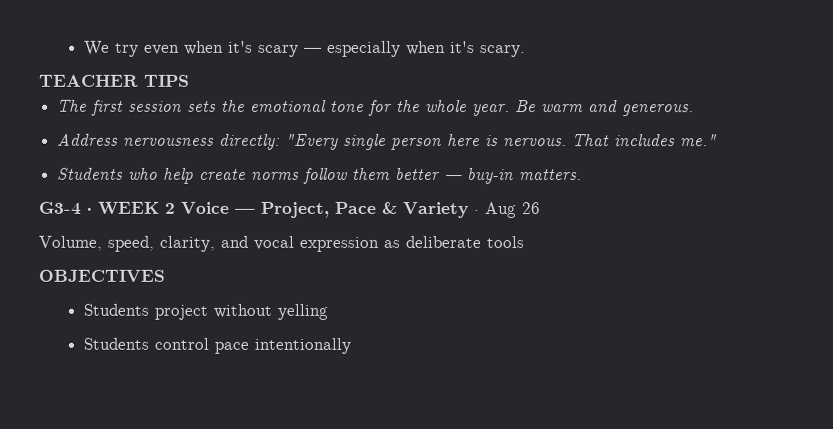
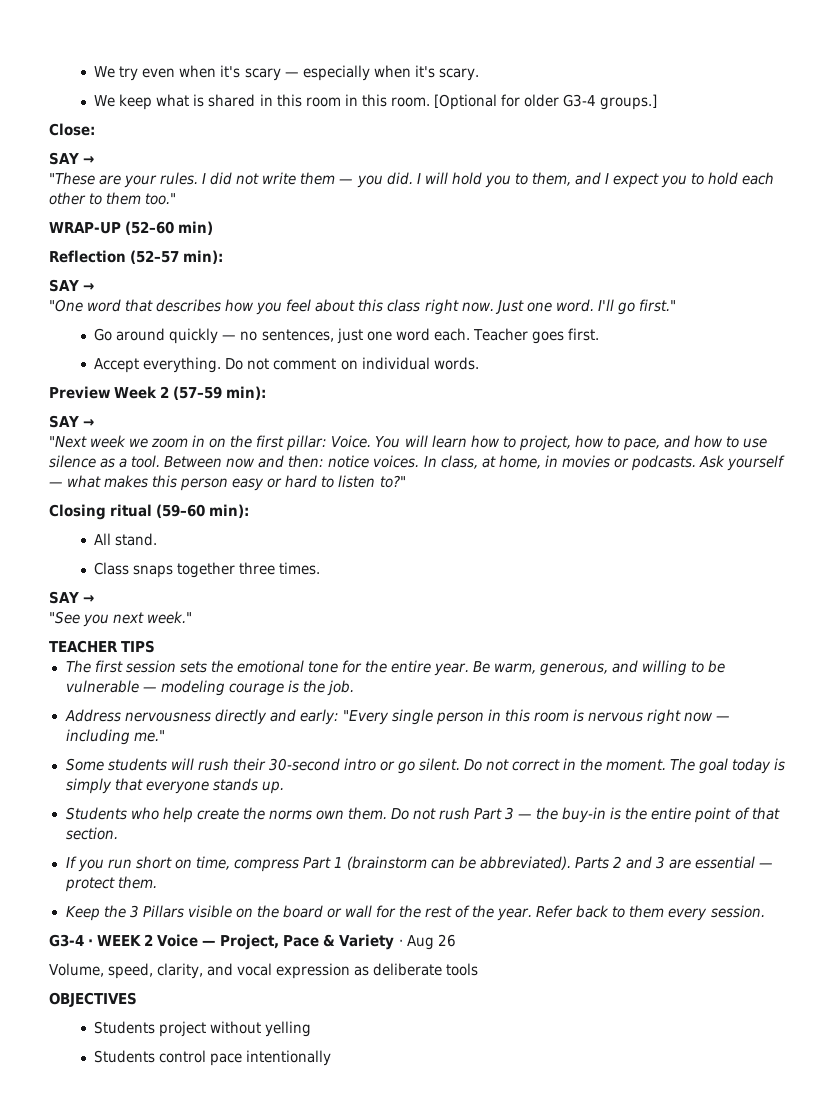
+ We keep what is shared in this room in this room. [Optional for older G3-4 groups.]
+ Close:
+ SAY →
+ "These are your rules. I did not write them — you did. I will hold you to them, and I expect you to hold each other to them too."
+ WRAP-UP (52–60 min)
+ Reflection (52–57 min):
+ SAY →
+ "One word that describes how you feel about this class right now. Just one word. I'll go first."
+ Go around quickly — no sentences, just one word each. Teacher goes first.
+ Accept everything. Do not comment on individual words.
+ Preview Week 2 (57–59 min):
+ SAY →
+ "Next week we zoom in on the first pillar: Voice. You will learn how to project, how to pace, and how to use silence as a tool. Between now and then: notice voices. In class, at home, in movies or podcasts. Ask yourself — what makes this person easy or hard to listen to?"
+ Closing ritual (59–60 min):
+ All stand.
+ Class snaps together three times.
+ SAY →
+ "See you next week."
- The first session sets the emotional tone for the whole year.
+ The first session sets the emotional tone for the entire year.
- Be warm and generous.
- Address nervousness directly: "Every single person here is nervous. That includes me."
- Students who help create norms follow them better — buy-in matters.
+ Be warm, generous, and willing to be vulnerable — modeling courage is the job.
+ Address nervousness directly and early: "Every single person in this room is nervous right now — including me."
+ Some students will rush their 30-second intro or go silent. Do not correct in the moment. The goal today is simply that everyone stands up.
+ Students who help create the norms own them. Do not rush Part 3 — the buy-in is the entire point of that section.
+ If you run short on time, compress Part 1 (brainstorm can be abbreviated). Parts 2 and 3 are essential — protect them.
+ Keep the 3 Pillars visible on the board or wall for the rest of the year. Refer back to them every session.

